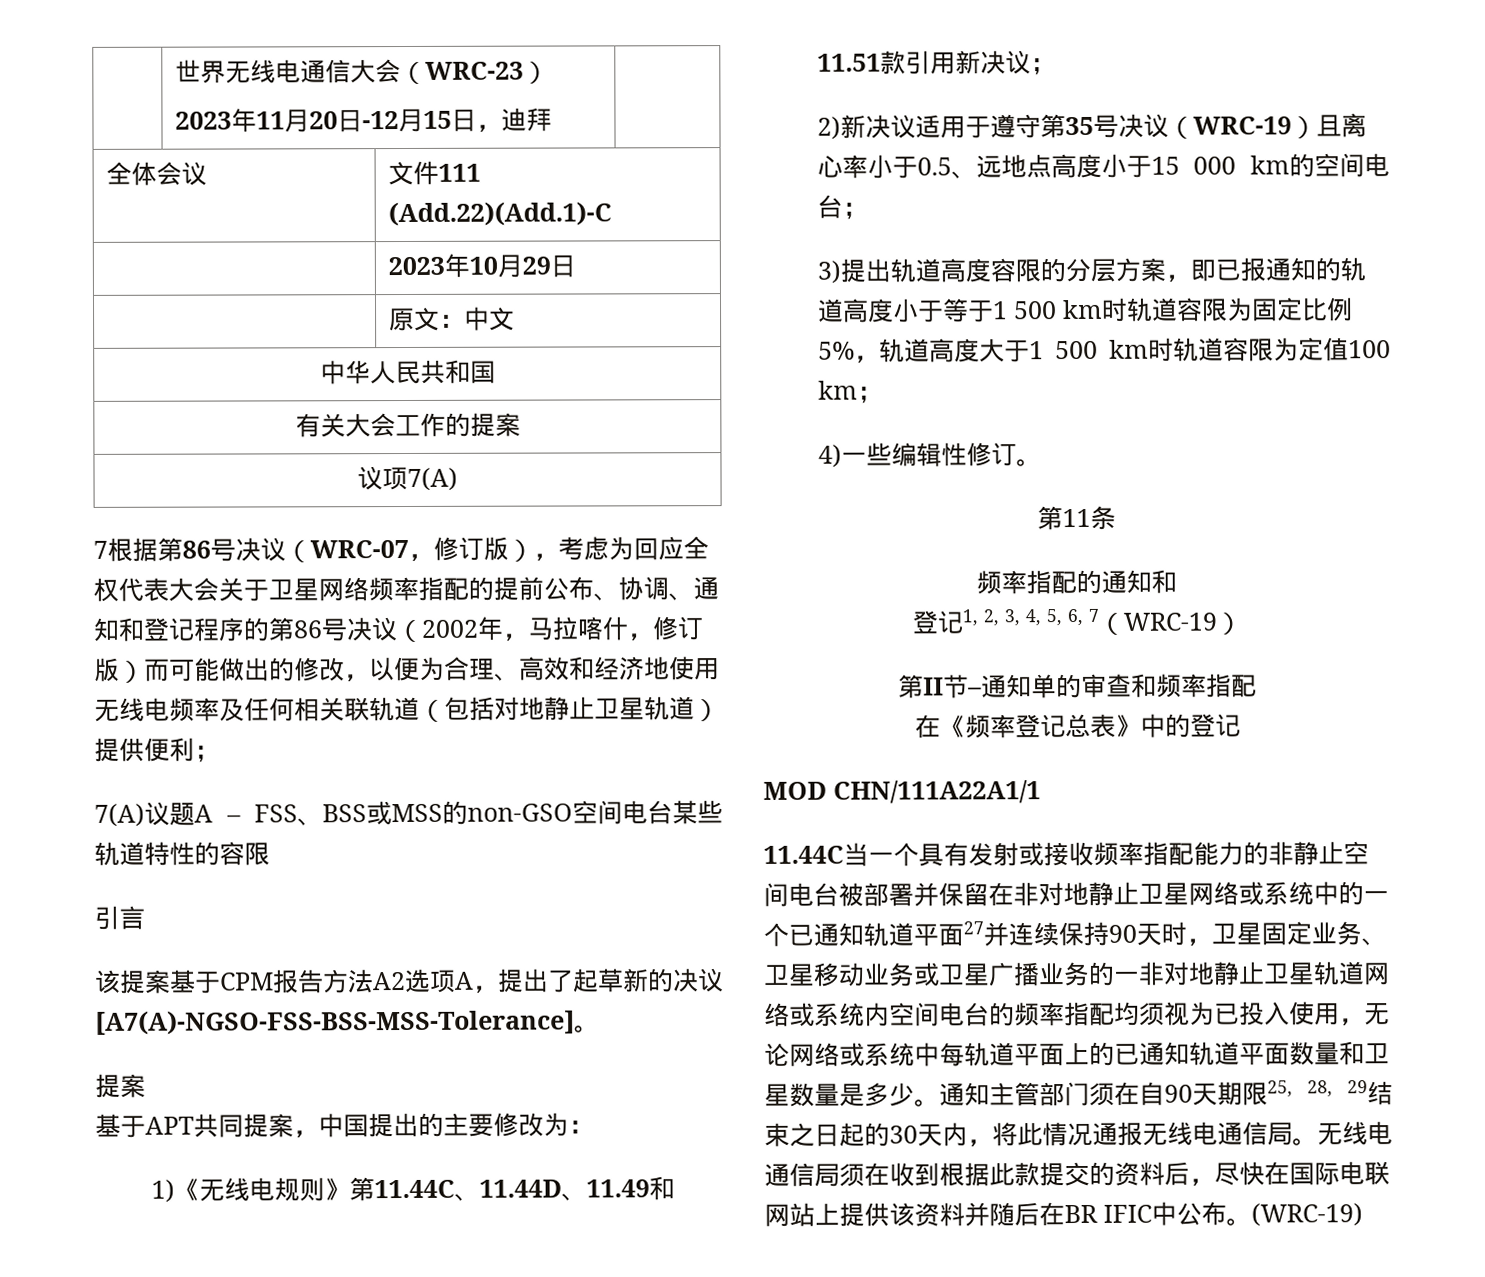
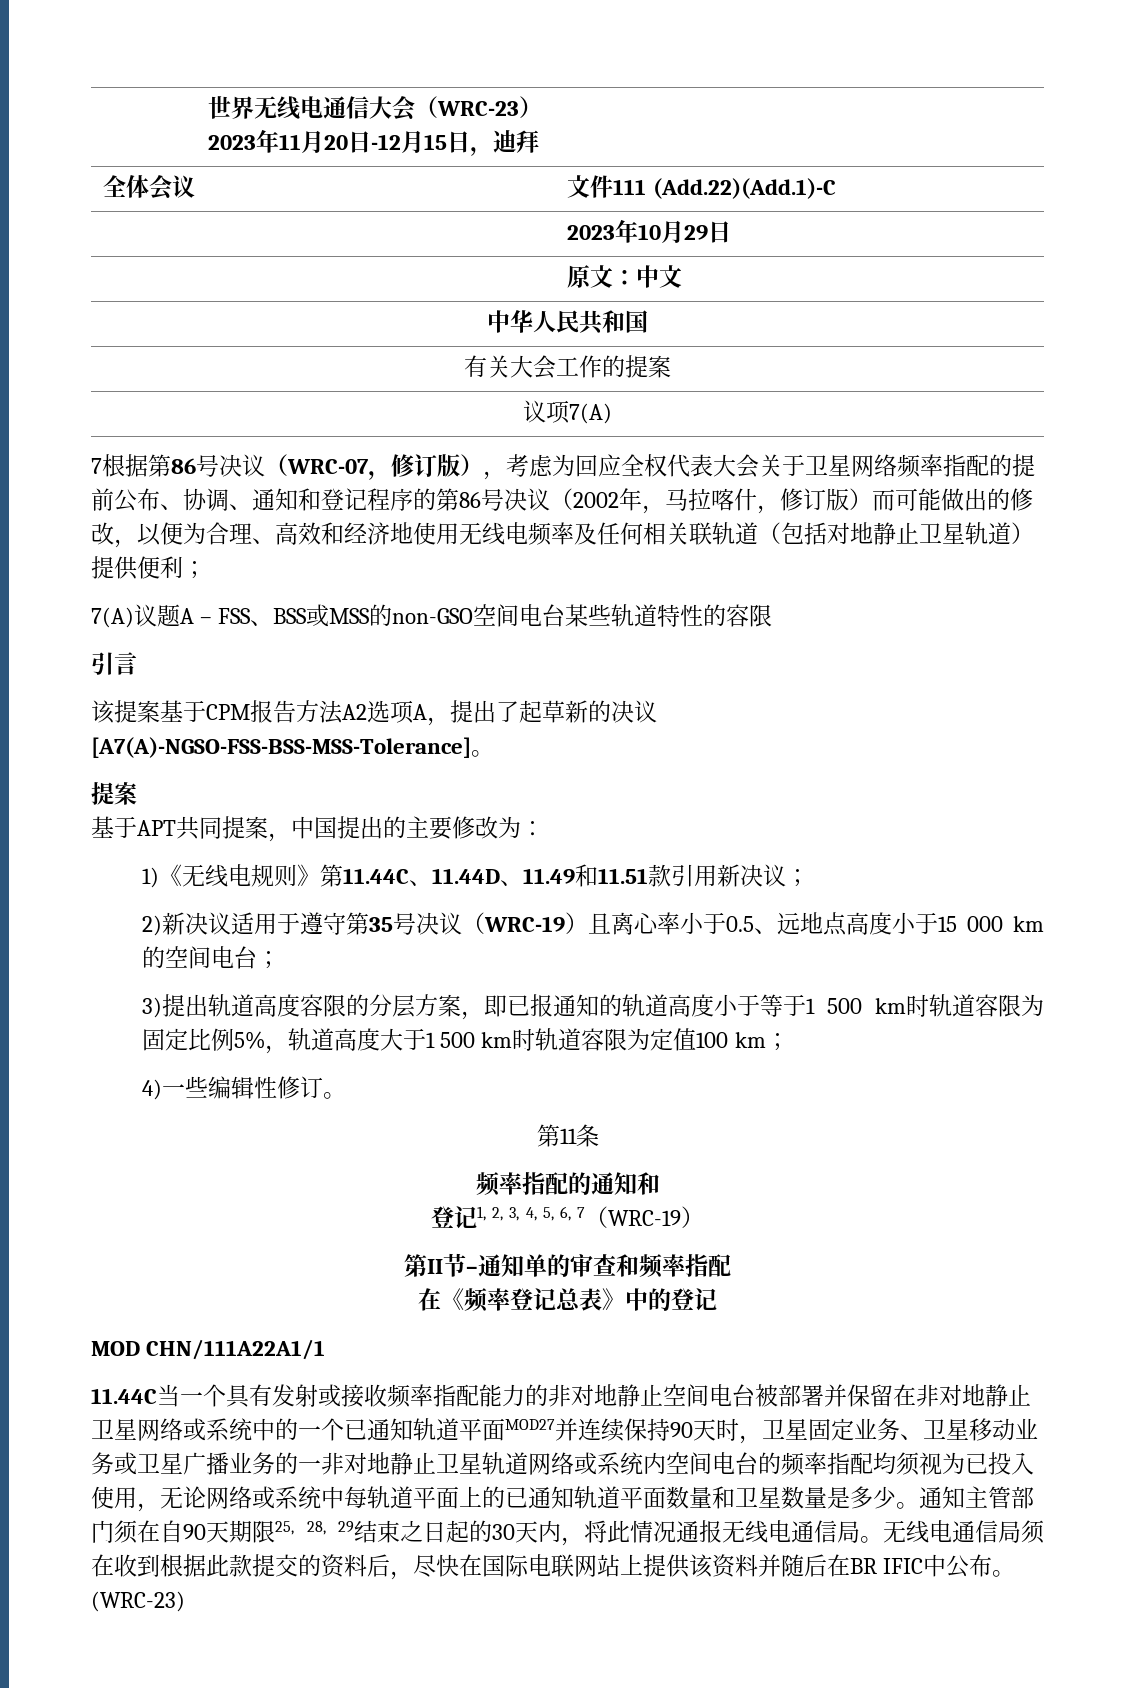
- 11.44C当一个具有发射或接收频率指配能力的非静止空间电台被部署并保留在非对地静止卫星网络或系统中的一个已通知轨道平面27并连续保持90天时，卫星固定业务、卫星移动业务或卫星广播业务的一非对地静止卫星轨道网络或系统内空间电台的频率指配均须视为已投入使用，无论网络或系统中每轨道平面上的已通知轨道平面数量和卫星数量是多少。
+ 11.44C当一个具有发射或接收频率指配能力的非对地静止空间电台被部署并保留在非对地静止卫星网络或系统中的一个已通知轨道平面MOD27并连续保持90天时，卫星固定业务、卫星移动业务或卫星广播业务的一非对地静止卫星轨道网络或系统内空间电台的频率指配均须视为已投入使用，无论网络或系统中每轨道平面上的已通知轨道平面数量和卫星数量是多少。
- (WRC-19)
+ (WRC-23)

